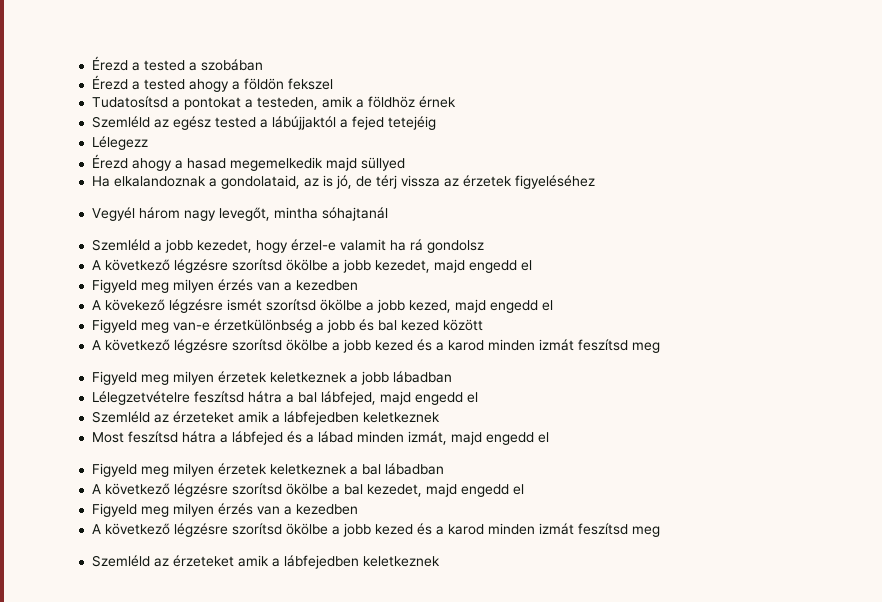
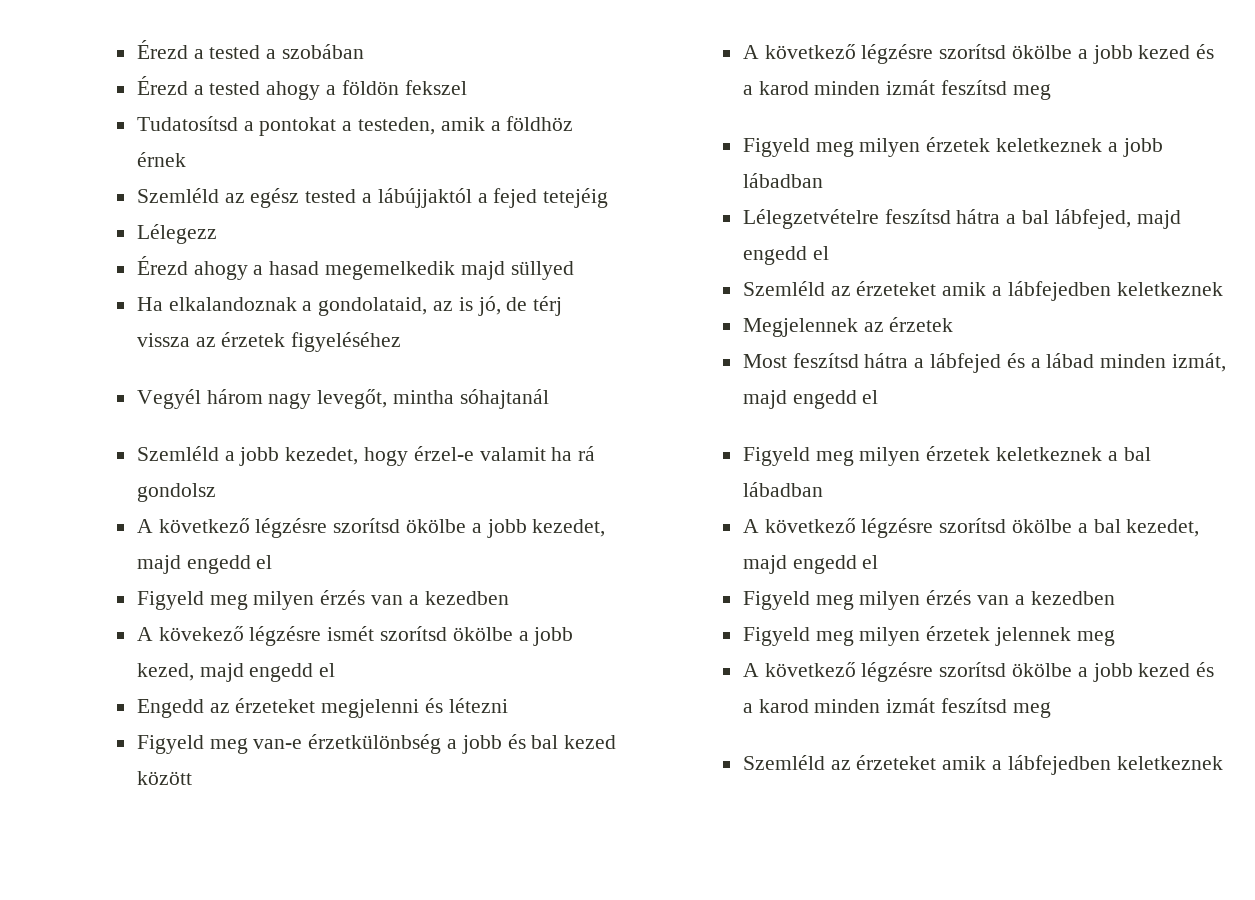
+ Engedd az érzeteket megjelenni és létezni
+ Megjelennek az érzetek
+ Figyeld meg milyen érzetek jelennek meg

